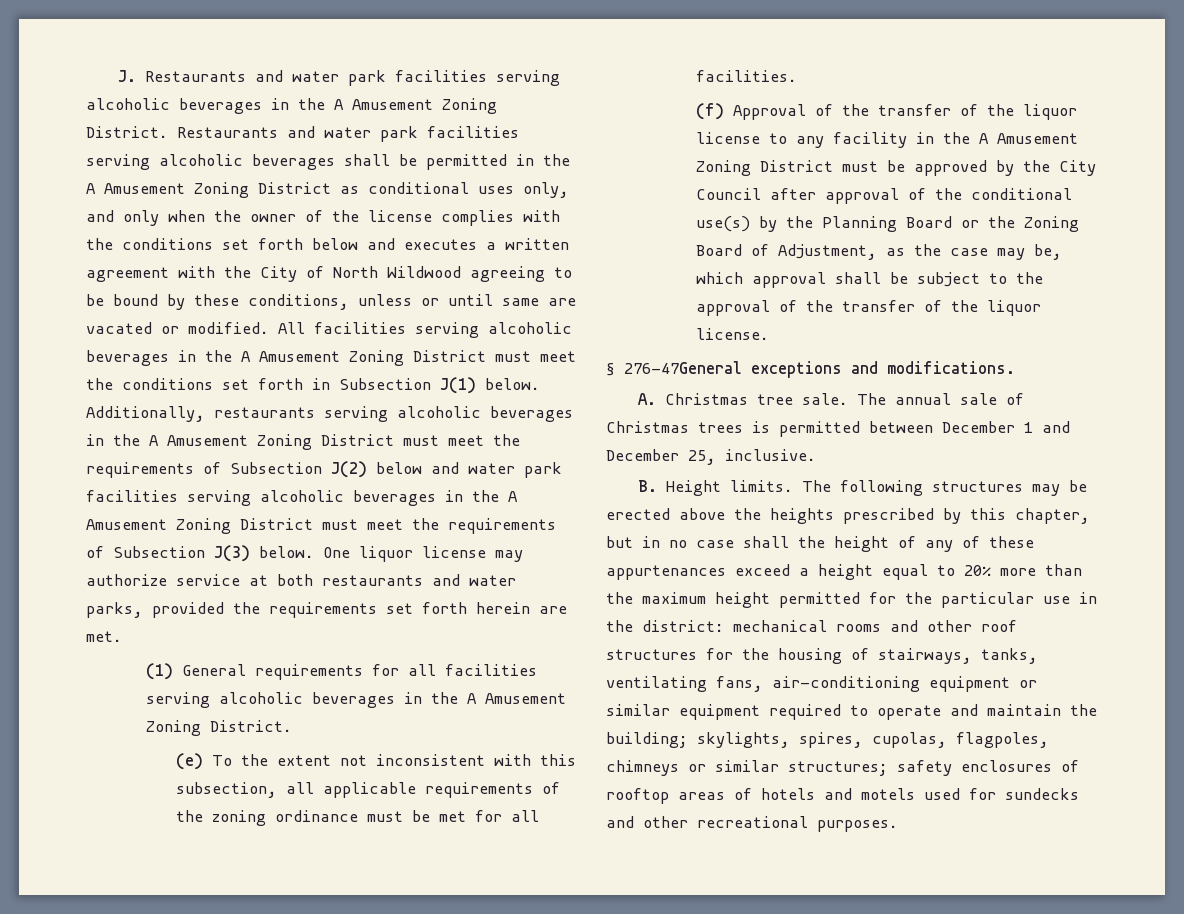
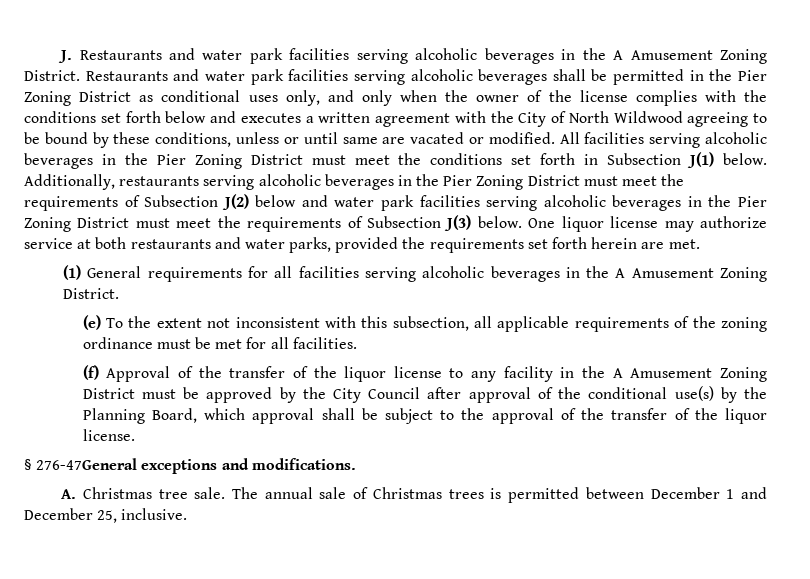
- Restaurants and water park facilities serving alcoholic beverages shall be permitted in the A Amusement Zoning District as conditional uses only, and only when the owner of the license complies with the conditions set forth below and executes a written agreement with the City of North Wildwood agreeing to be bound by these conditions, unless or until same are vacated or modified.
+ Restaurants and water park facilities serving alcoholic beverages shall be permitted in the Pier Zoning District as conditional uses only, and only when the owner of the license complies with the conditions set forth below and executes a written agreement with the City of North Wildwood agreeing to be bound by these conditions, unless or until same are vacated or modified.
- All facilities serving alcoholic beverages in the A Amusement Zoning District must meet the conditions set forth in Subsection J(1) below.
+ All facilities serving alcoholic beverages in the Pier Zoning District must meet the conditions set forth in Subsection J(1) below.
- Additionally, restaurants serving alcoholic beverages in the A Amusement Zoning District must meet the requirements of Subsection J(2) below and water park facilities serving alcoholic beverages in the A Amusement Zoning District must meet the requirements of Subsection J(3) below.
+ Additionally, restaurants serving alcoholic beverages in the Pier Zoning District must meet the requirements of Subsection J(2) below and water park facilities serving alcoholic beverages in the Pier Zoning District must meet the requirements of Subsection J(3) below.
- (f) Approval of the transfer of the liquor license to any facility in the A Amusement Zoning District must be approved by the City Council after approval of the conditional use(s) by the Planning Board or the Zoning Board of Adjustment, as the case may be, which approval shall be subject to the approval of the transfer of the liquor license.
+ (f) Approval of the transfer of the liquor license to any facility in the A Amusement Zoning District must be approved by the City Council after approval of the conditional use(s) by the Planning Board, which approval shall be subject to the approval of the transfer of the liquor license.
- B. Height limits. The following structures may be erected above the heights prescribed by this chapter, but in no case shall the height of any of these appurtenances exceed a height equal to 20% more than the maximum height permitted for the particular use in the district: mechanical rooms and other roof structures for the housing of stairways, tanks, ventilating fans, air-conditioning equipment or similar equipment required to operate and maintain the building; skylights, spires, cupolas, flagpoles, chimneys or similar structures; safety enclosures of rooftop areas of hotels and motels used for sundecks and other recreational purposes.

